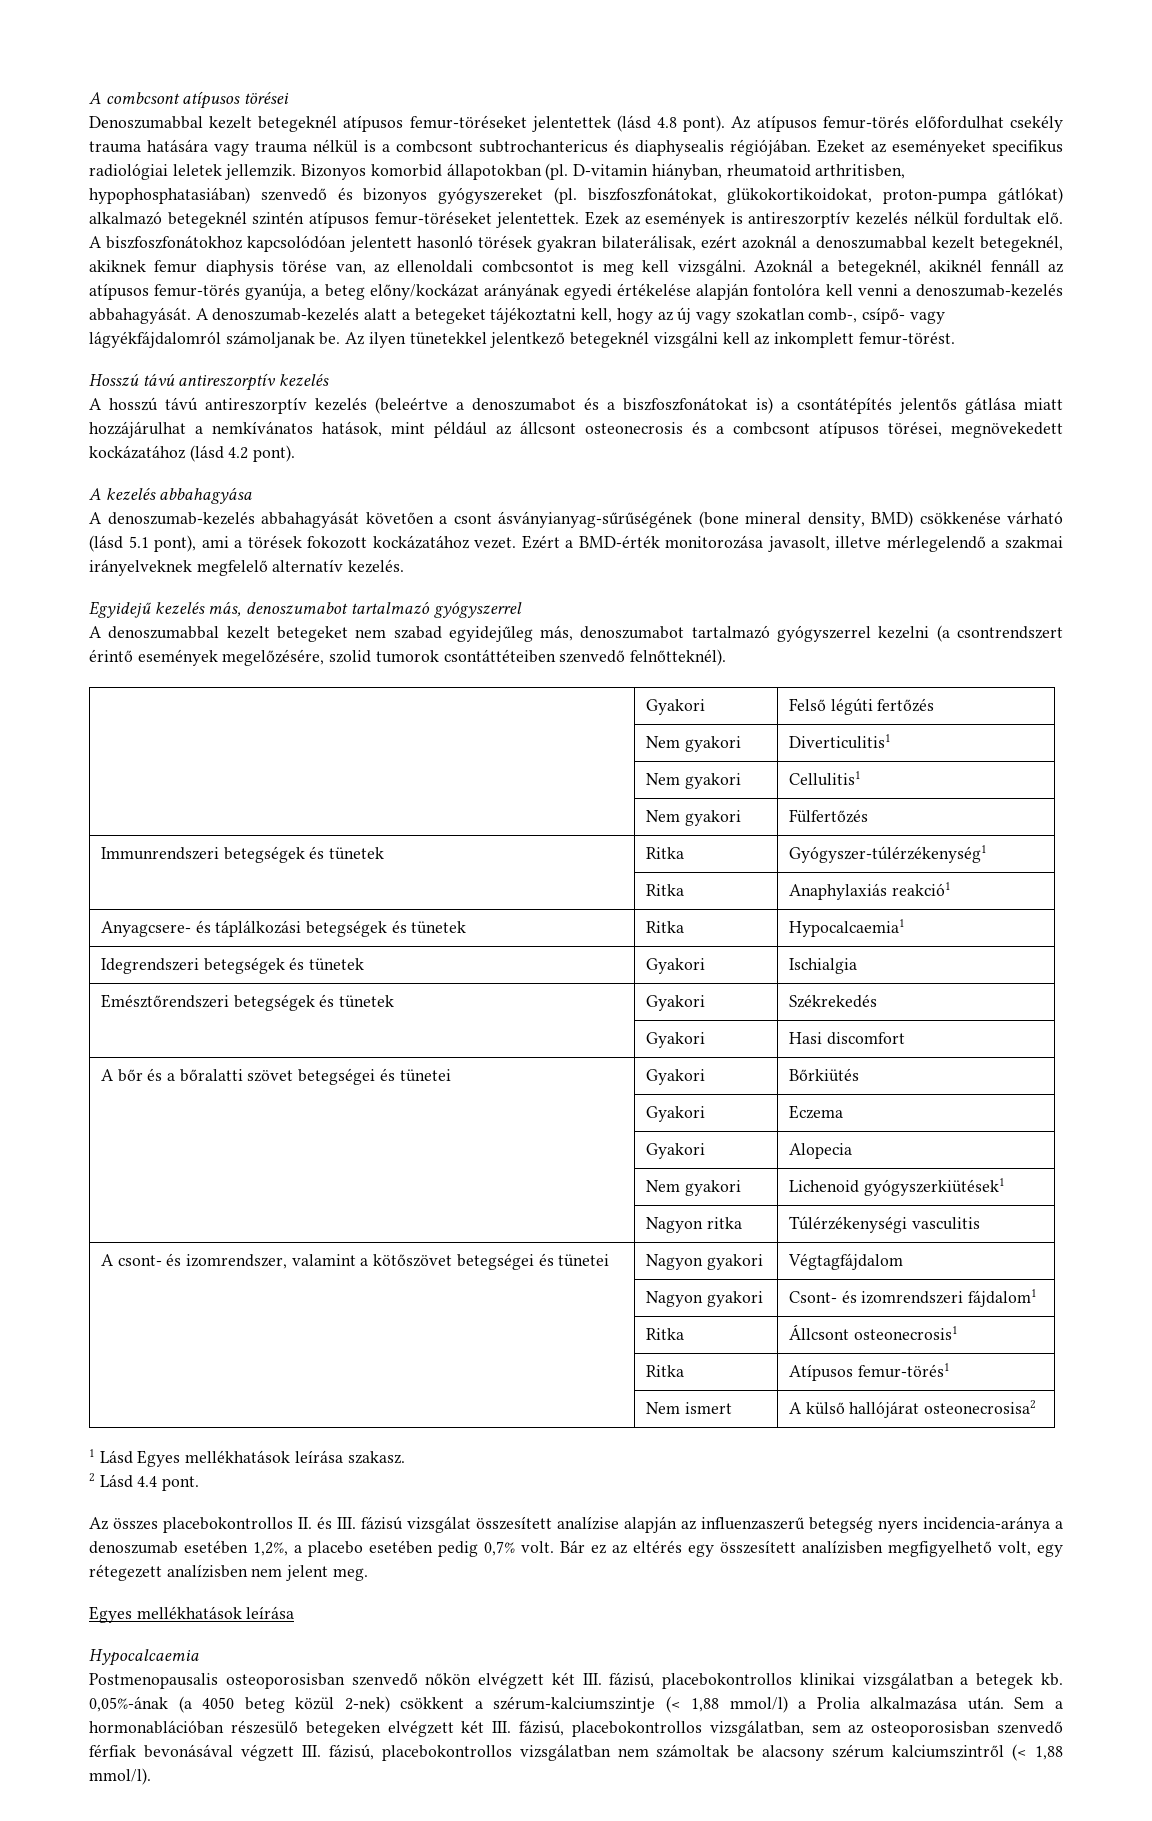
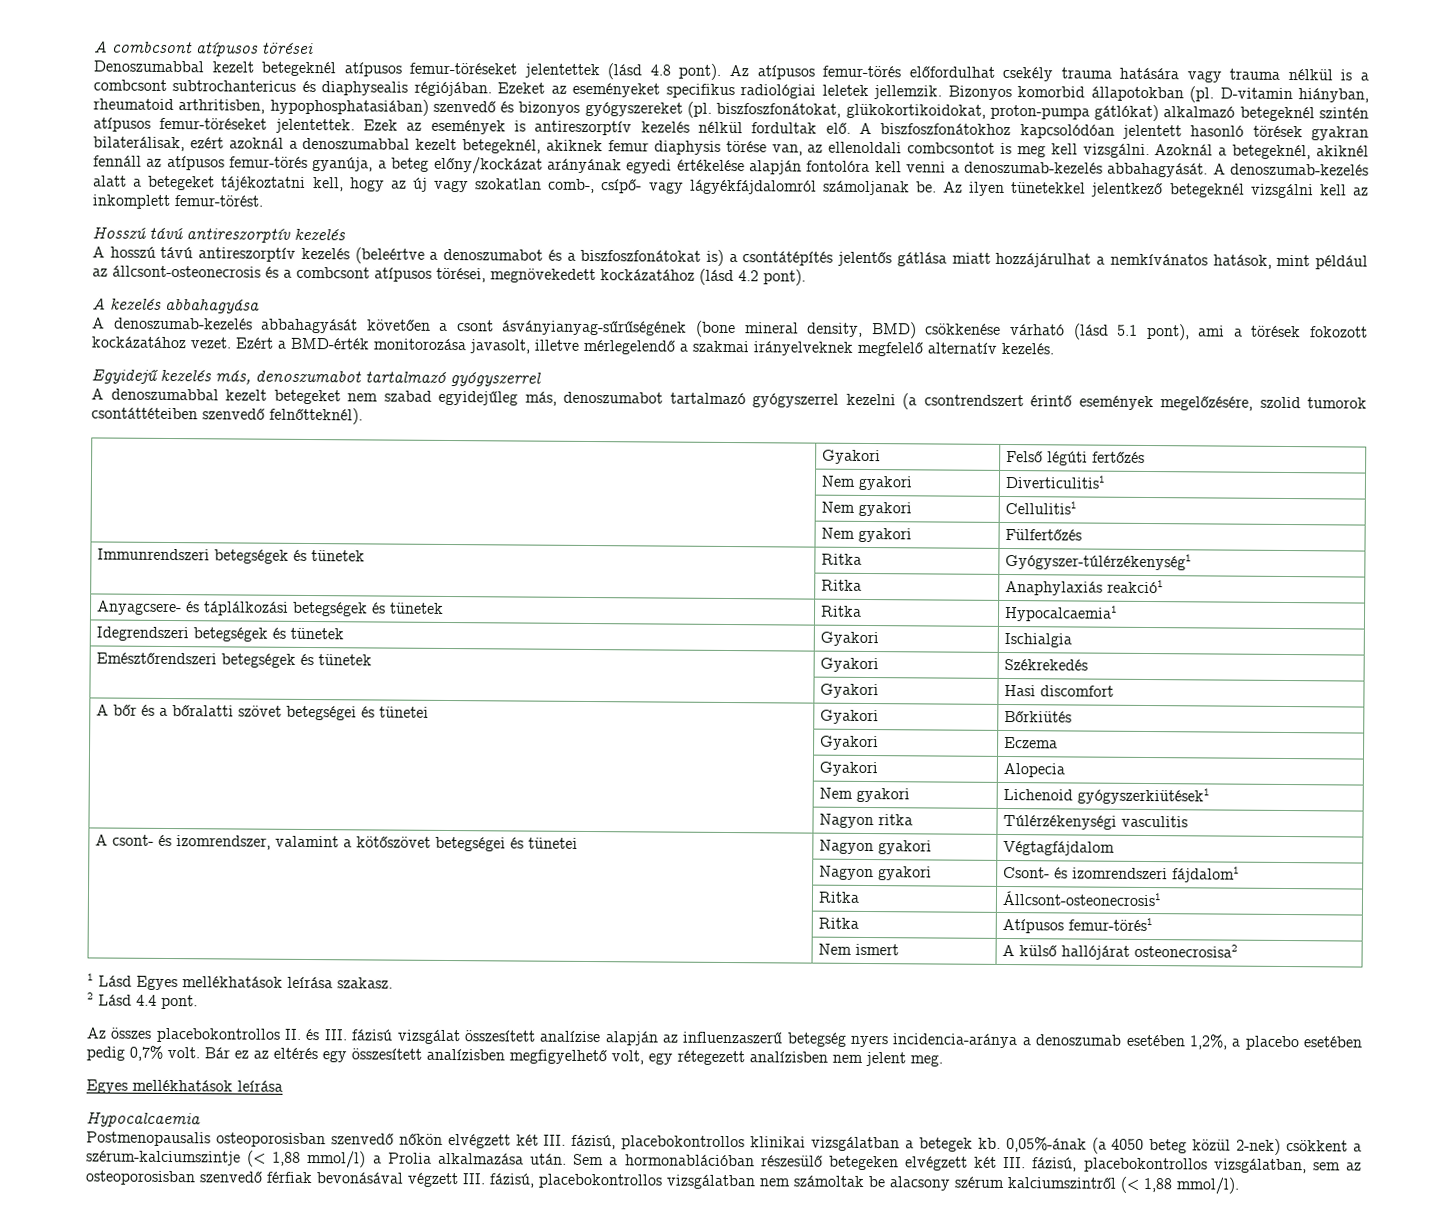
- A hosszú távú antireszorptív kezelés (beleértve a denoszumabot és a biszfoszfonátokat is) a csontátépítés jelentős gátlása miatt hozzájárulhat a nemkívánatos hatások, mint például az állcsont osteonecrosis és a combcsont atípusos törései, megnövekedett kockázatához (lásd 4.2 pont).
+ A hosszú távú antireszorptív kezelés (beleértve a denoszumabot és a biszfoszfonátokat is) a csontátépítés jelentős gátlása miatt hozzájárulhat a nemkívánatos hatások, mint például az állcsont-osteonecrosis és a combcsont atípusos törései, megnövekedett kockázatához (lásd 4.2 pont).
- | Ritka | Állcsont osteonecrosis1
+ | Ritka | Állcsont-osteonecrosis1

